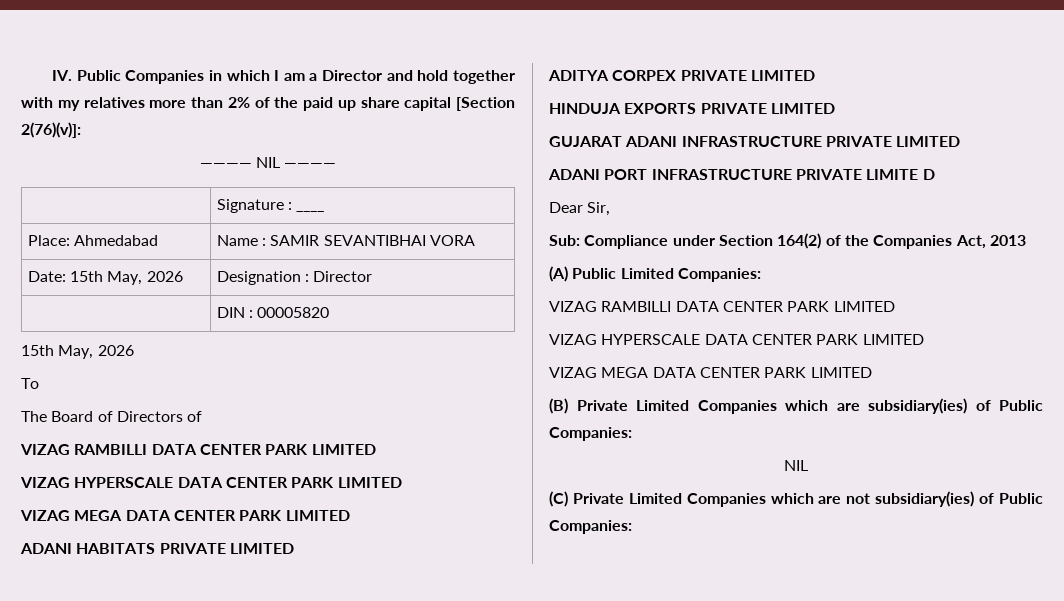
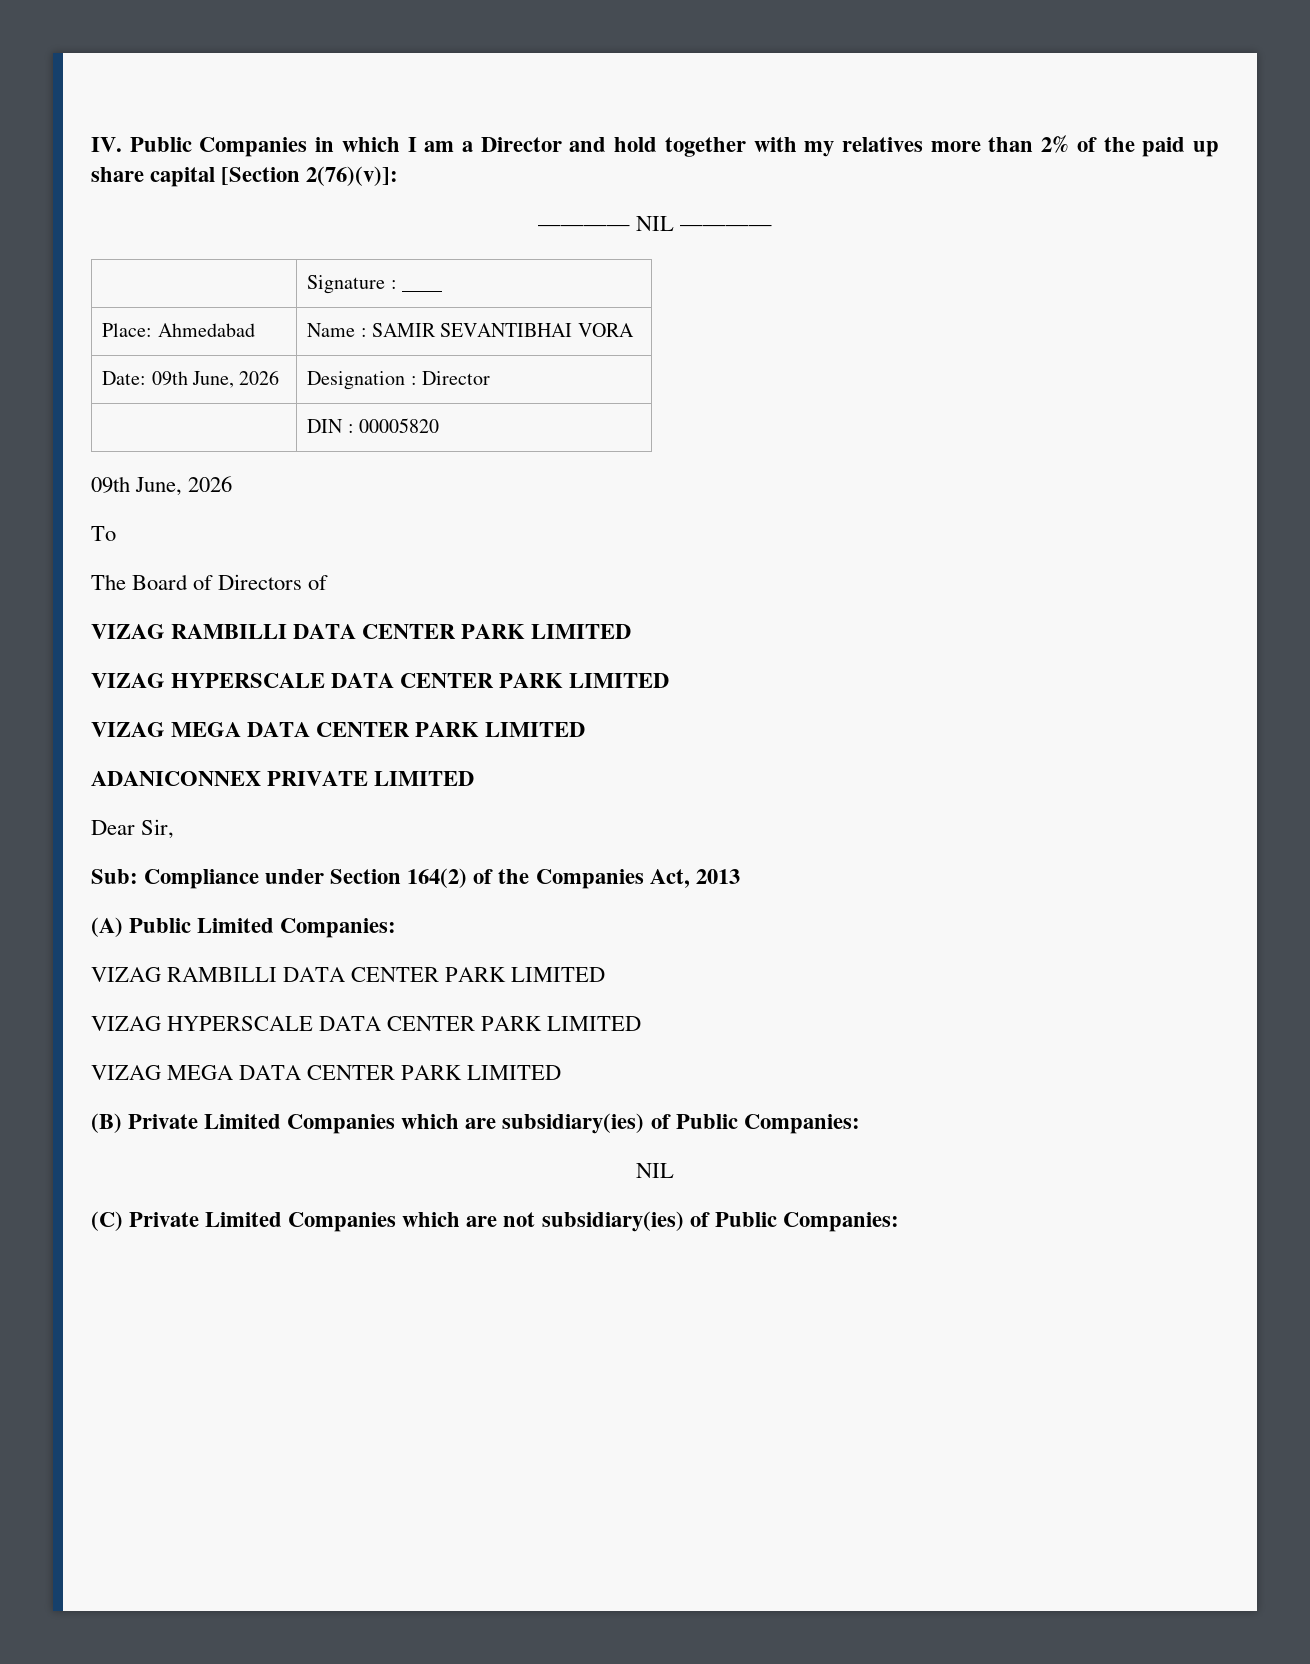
- Date: 15th May, 2026 | Designation : Director
+ Date: 09th June, 2026 | Designation : Director
  | DIN : 00005820
- 15th May, 2026
+ 09th June, 2026
- ADANI HABITATS PRIVATE LIMITED
- ADITYA CORPEX PRIVATE LIMITED
- HINDUJA EXPORTS PRIVATE LIMITED
- GUJARAT ADANI INFRASTRUCTURE PRIVATE LIMITED
- ADANI PORT INFRASTRUCTURE PRIVATE LIMITE D
+ ADANICONNEX PRIVATE LIMITED

